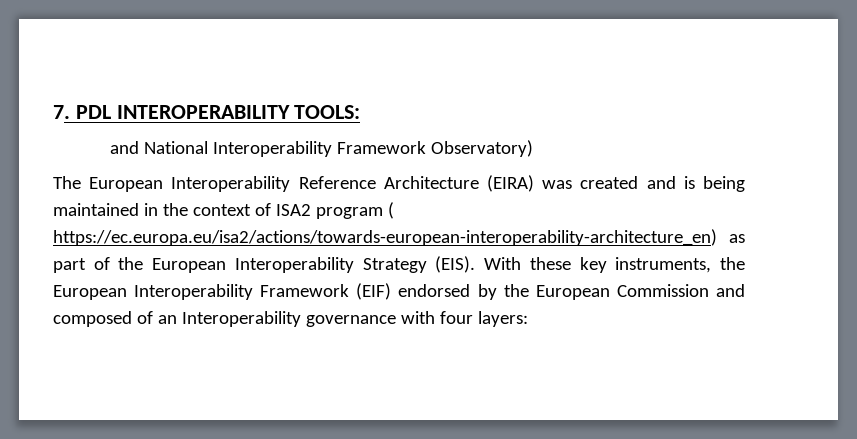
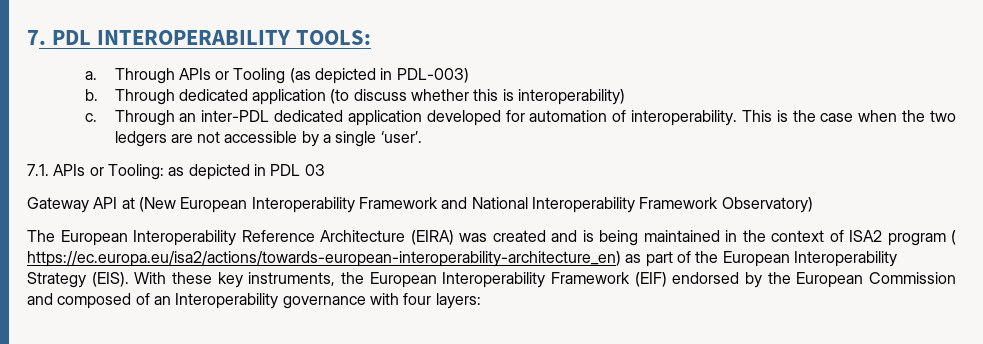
- and National Interoperability Framework Observatory)
+ a. Through APIs or Tooling (as depicted in PDL-003)
+ b. Through dedicated application (to discuss whether this is interoperability)
+ c. Through an inter-PDL dedicated application developed for automation of interoperability. This is the case when the two ledgers are not accessible by a single ‘user’.
+ 7.1. APIs or Tooling: as depicted in PDL 03
+ Gateway API at (New European Interoperability Framework and National Interoperability Framework Observatory)

